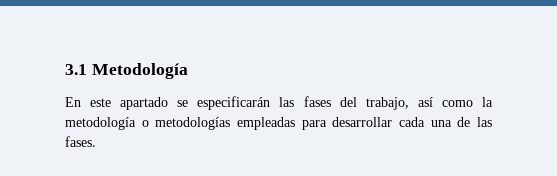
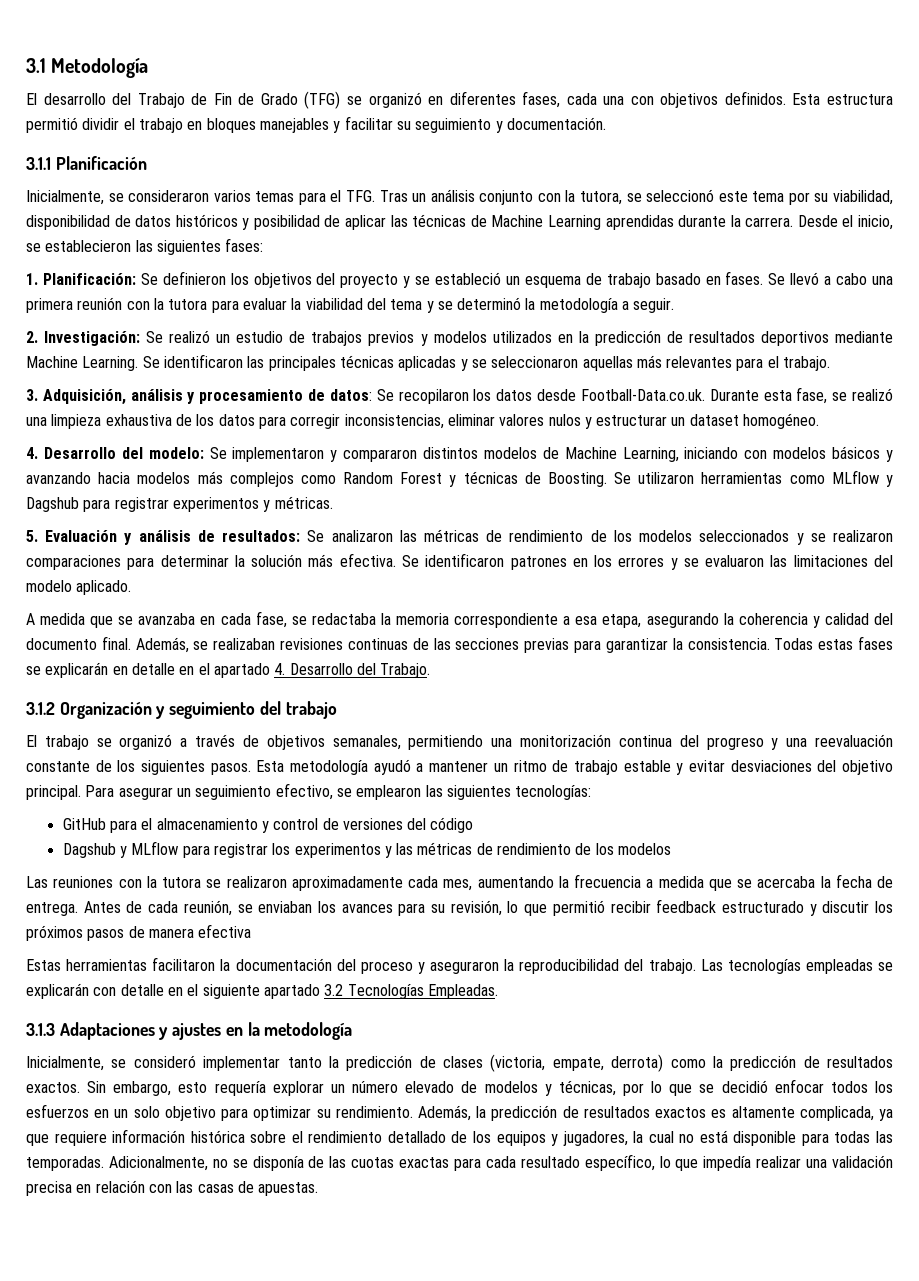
- En este apartado se especificarán las fases del trabajo, así como la metodología o metodologías empleadas para desarrollar cada una de las fases.
+ El desarrollo del Trabajo de Fin de Grado (TFG) se organizó en diferentes fases, cada una con objetivos definidos. Esta estructura permitió dividir el trabajo en bloques manejables y facilitar su seguimiento y documentación.
+ 3.1.1 Planificación
+ Inicialmente, se consideraron varios temas para el TFG. Tras un análisis conjunto con la tutora, se seleccionó este tema por su viabilidad, disponibilidad de datos históricos y posibilidad de aplicar las técnicas de Machine Learning aprendidas durante la carrera. Desde el inicio, se establecieron las siguientes fases:
+ 1. Planificación: Se definieron los objetivos del proyecto y se estableció un esquema de trabajo basado en fases. Se llevó a cabo una primera reunión con la tutora para evaluar la viabilidad del tema y se determinó la metodología a seguir.
+ 2. Investigación: Se realizó un estudio de trabajos previos y modelos utilizados en la predicción de resultados deportivos mediante Machine Learning. Se identificaron las principales técnicas aplicadas y se seleccionaron aquellas más relevantes para el trabajo.
+ 3. Adquisición, análisis y procesamiento de datos: Se recopilaron los datos desde Football-Data.co.uk. Durante esta fase, se realizó una limpieza exhaustiva de los datos para corregir inconsistencias, eliminar valores nulos y estructurar un dataset homogéneo.
+ 4. Desarrollo del modelo: Se implementaron y compararon distintos modelos de Machine Learning, iniciando con modelos básicos y avanzando hacia modelos más complejos como Random Forest y técnicas de Boosting. Se utilizaron herramientas como MLflow y Dagshub para registrar experimentos y métricas.
+ 5. Evaluación y análisis de resultados: Se analizaron las métricas de rendimiento de los modelos seleccionados y se realizaron comparaciones para determinar la solución más efectiva. Se identificaron patrones en los errores y se evaluaron las limitaciones del modelo aplicado.
+ A medida que se avanzaba en cada fase, se redactaba la memoria correspondiente a esa etapa, asegurando la coherencia y calidad del documento final. Además, se realizaban revisiones continuas de las secciones previas para garantizar la consistencia. Todas estas fases se explicarán en detalle en el apartado 4. Desarrollo del Trabajo.
+ 3.1.2 Organización y seguimiento del trabajo
+ El trabajo se organizó a través de objetivos semanales, permitiendo una monitorización continua del progreso y una reevaluación constante de los siguientes pasos. Esta metodología ayudó a mantener un ritmo de trabajo estable y evitar desviaciones del objetivo principal. Para asegurar un seguimiento efectivo, se emplearon las siguientes tecnologías:
+ GitHub para el almacenamiento y control de versiones del código
+ Dagshub y MLflow para registrar los experimentos y las métricas de rendimiento de los modelos
+ Las reuniones con la tutora se realizaron aproximadamente cada mes, aumentando la frecuencia a medida que se acercaba la fecha de entrega. Antes de cada reunión, se enviaban los avances para su revisión, lo que permitió recibir feedback estructurado y discutir los próximos pasos de manera efectiva
+ Estas herramientas facilitaron la documentación del proceso y aseguraron la reproducibilidad del trabajo. Las tecnologías empleadas se explicarán con detalle en el siguiente apartado 3.2 Tecnologías Empleadas.
+ 3.1.3 Adaptaciones y ajustes en la metodología
+ Inicialmente, se consideró implementar tanto la predicción de clases (victoria, empate, derrota) como la predicción de resultados exactos. Sin embargo, esto requería explorar un número elevado de modelos y técnicas, por lo que se decidió enfocar todos los esfuerzos en un solo objetivo para optimizar su rendimiento. Además, la predicción de resultados exactos es altamente complicada, ya que requiere información histórica sobre el rendimiento detallado de los equipos y jugadores, la cual no está disponible para todas las temporadas. Adicionalmente, no se disponía de las cuotas exactas para cada resultado específico, lo que impedía realizar una validación precisa en relación con las casas de apuestas.

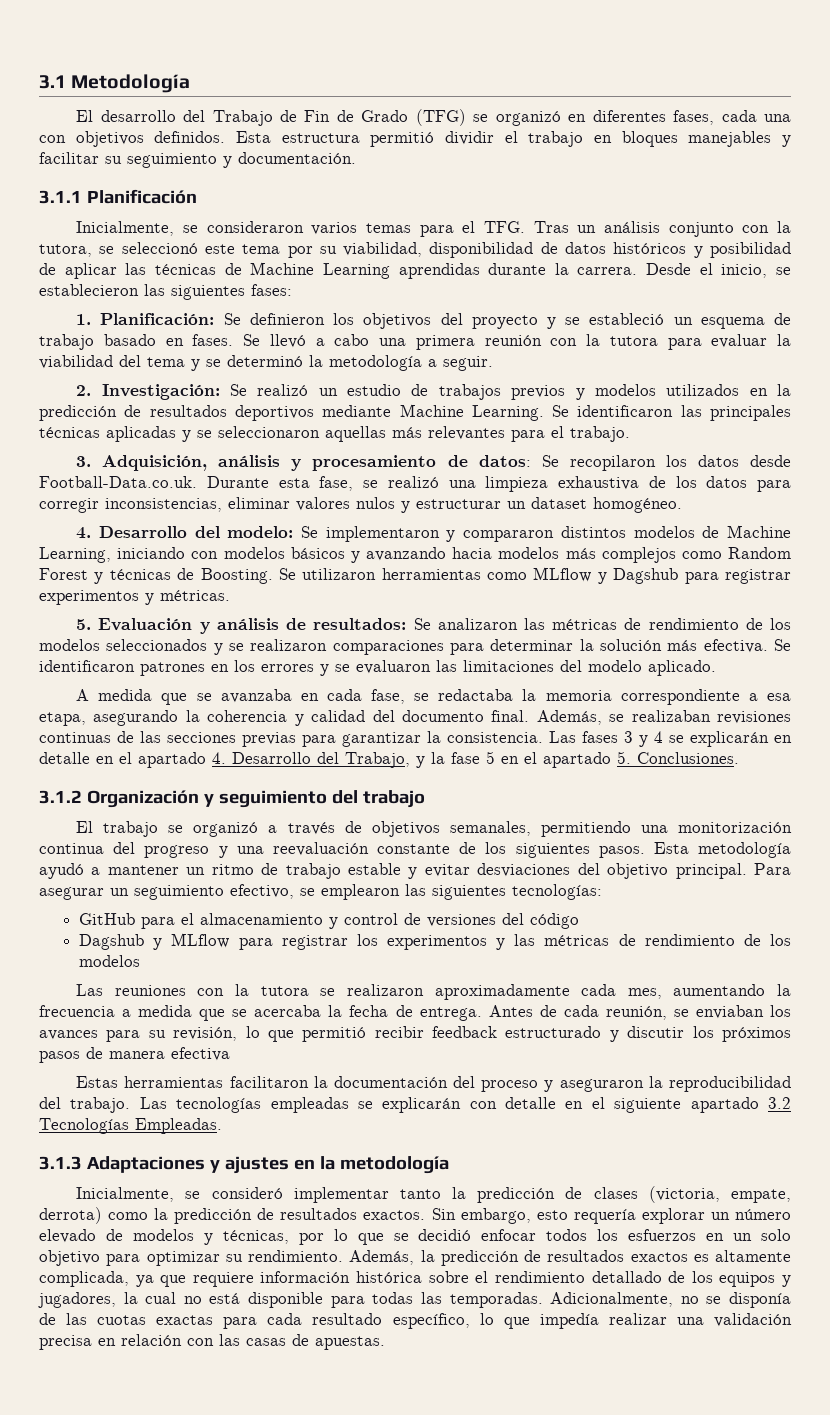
- Todas estas fases se explicarán en detalle en el apartado 4. Desarrollo del Trabajo.
+ Las fases 3 y 4 se explicarán en detalle en el apartado 4. Desarrollo del Trabajo, y la fase 5 en el apartado 5. Conclusiones.

